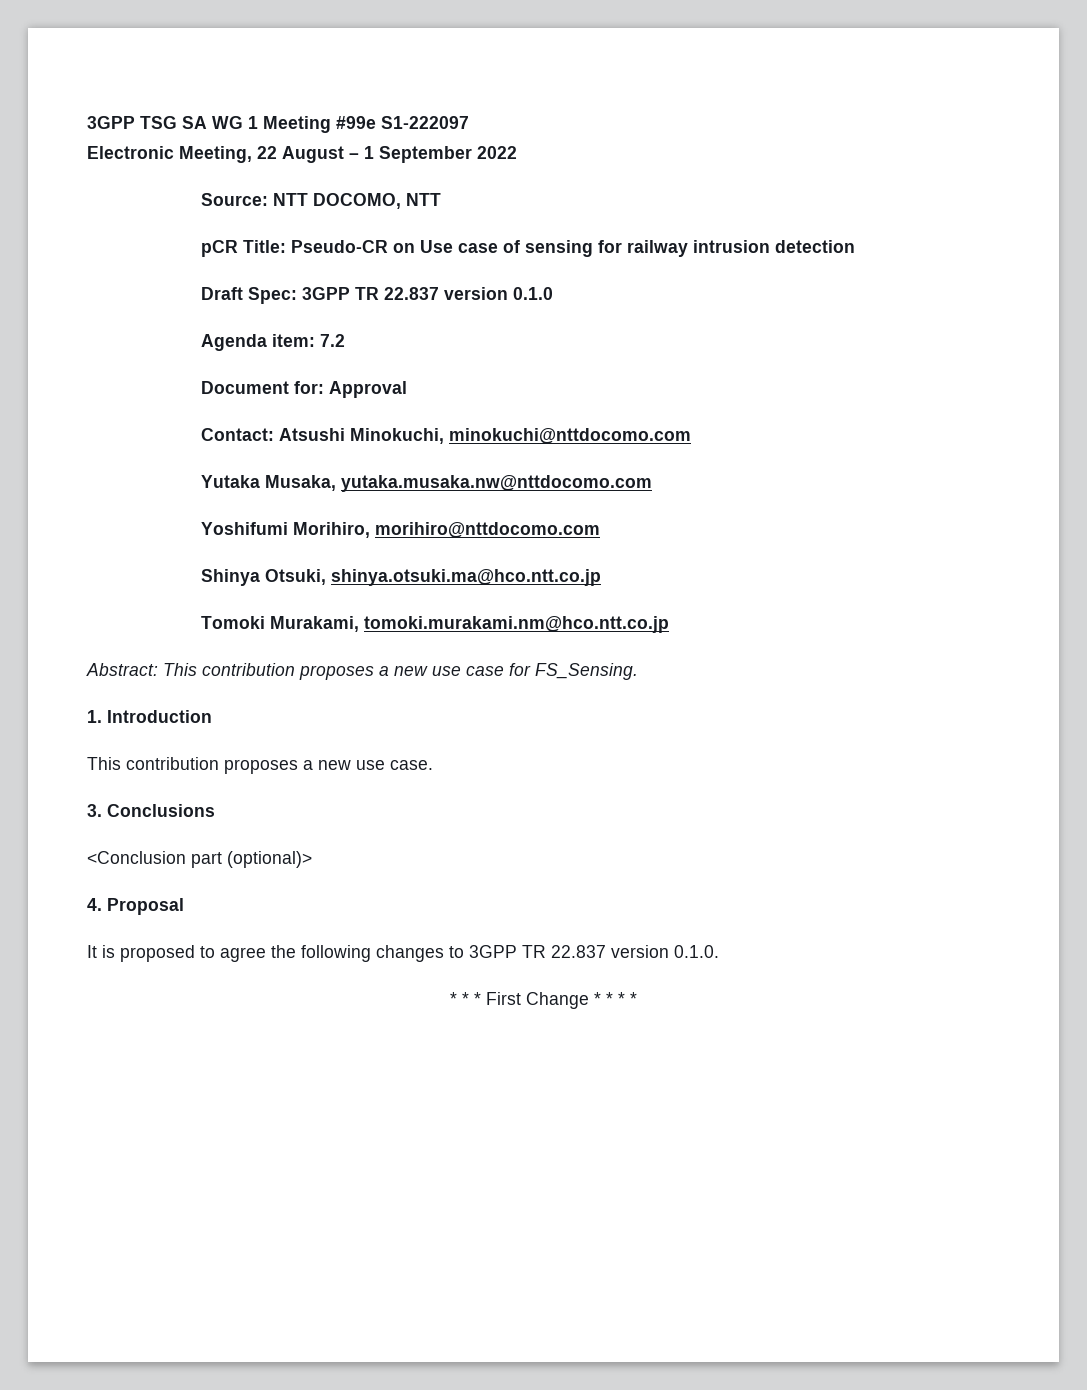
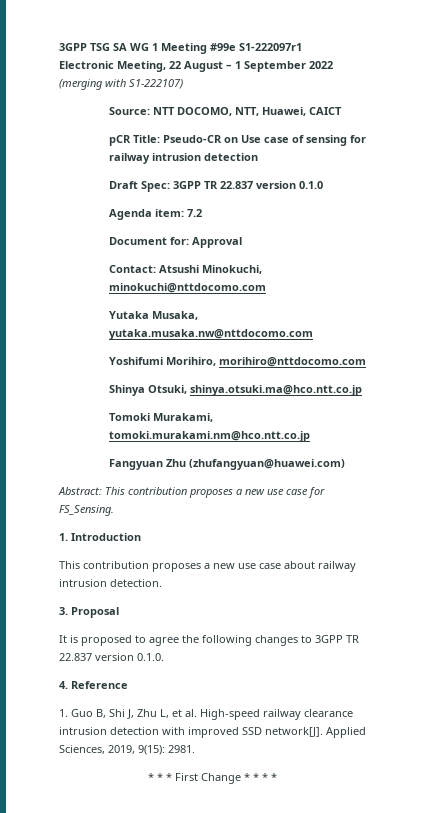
- 3GPP TSG SA WG 1 Meeting #99e S1-222097
+ 3GPP TSG SA WG 1 Meeting #99e S1-222097r1
- Electronic Meeting, 22 August – 1 September 2022
+ Electronic Meeting, 22 August – 1 September 2022 (merging with S1-222107)
- Source: NTT DOCOMO, NTT
+ Source: NTT DOCOMO, NTT, Huawei, CAICT
+ Fangyuan Zhu (zhufangyuan@huawei.com)
- This contribution proposes a new use case.
- 3. Conclusions
- <Conclusion part (optional)>
- 4. Proposal
+ This contribution proposes a new use case about railway intrusion detection.
+ 3. Proposal
+ 4. Reference
+ 1. Guo B, Shi J, Zhu L, et al. High-speed railway clearance intrusion detection with improved SSD network[J]. Applied Sciences, 2019, 9(15): 2981.

